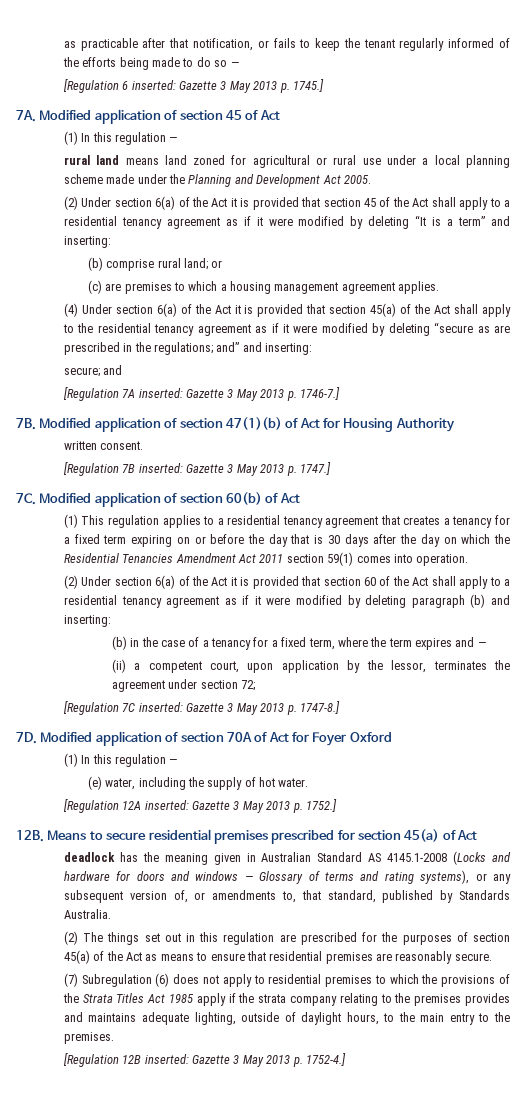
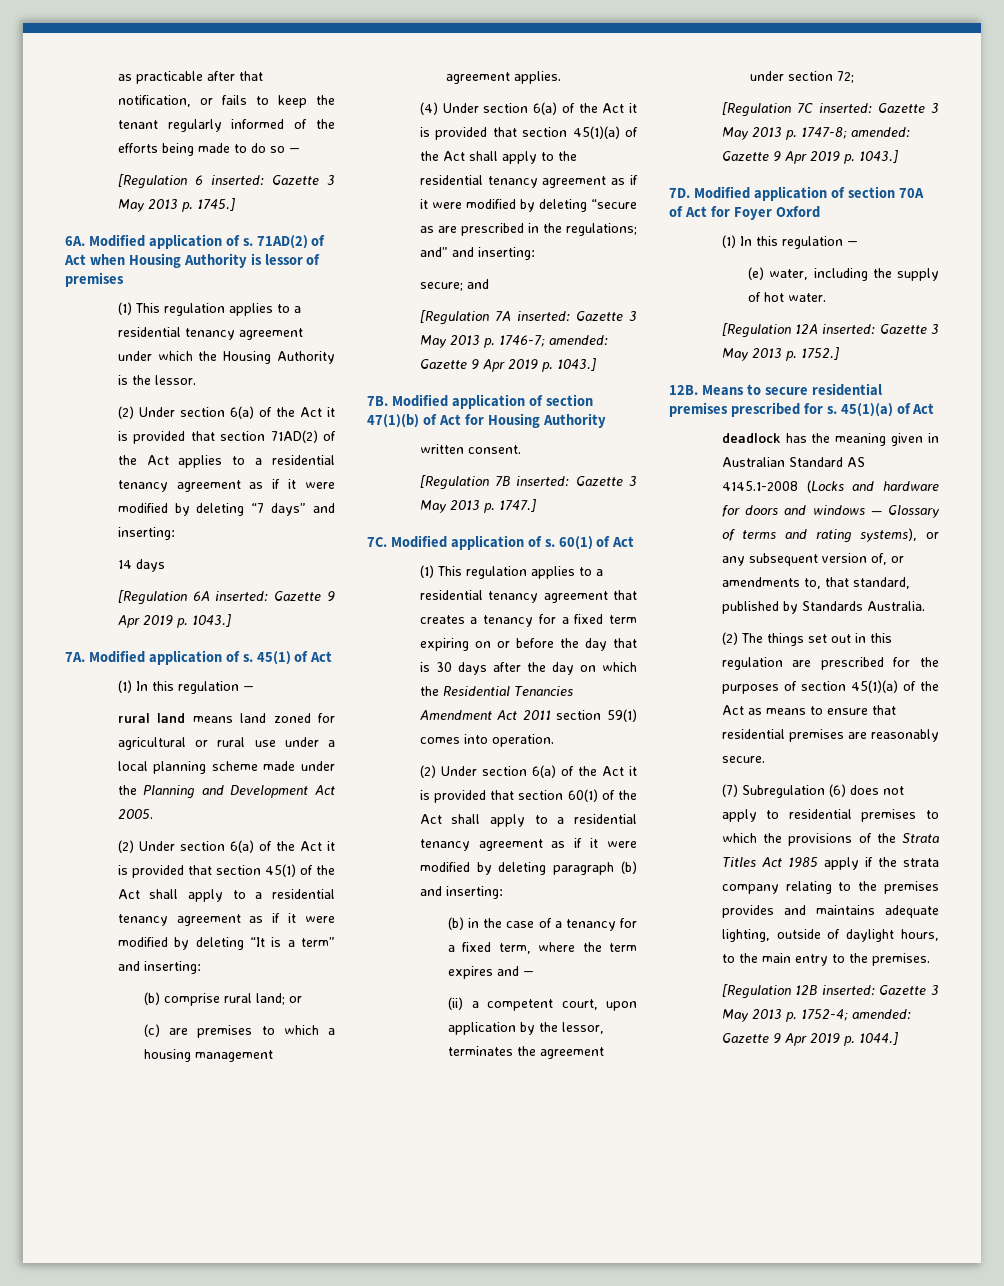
+ 6A. Modified application of s. 71AD(2) of Act when Housing Authority is lessor of premises
+ (1) This regulation applies to a residential tenancy agreement under which the Housing Authority is the lessor.
+ (2) Under section 6(a) of the Act it is provided that section 71AD(2) of the Act applies to a residential tenancy agreement as if it were modified by deleting “7 days” and inserting:
+ 14 days
+ [Regulation 6A inserted: Gazette 9 Apr 2019 p. 1043.]
- Modified application of section 45 of Act
+ Modified application of s. 45(1) of Act
- (2) Under section 6(a) of the Act it is provided that section 45 of the Act shall apply to a residential tenancy agreement as if it were modified by deleting “It is a term” and inserting:
+ (2) Under section 6(a) of the Act it is provided that section 45(1) of the Act shall apply to a residential tenancy agreement as if it were modified by deleting “It is a term” and inserting:
- (4) Under section 6(a) of the Act it is provided that section 45(a) of the Act shall apply to the residential tenancy agreement as if it were modified by deleting “secure as are prescribed in the regulations; and” and inserting:
+ (4) Under section 6(a) of the Act it is provided that section 45(1)(a) of the Act shall apply to the residential tenancy agreement as if it were modified by deleting “secure as are prescribed in the regulations; and” and inserting:
- [Regulation 7A inserted: Gazette 3 May 2013 p. 1746-7.]
+ [Regulation 7A inserted: Gazette 3 May 2013 p. 1746-7; amended: Gazette 9 Apr 2019 p. 1043.]
- Modified application of section 60(b) of Act
+ Modified application of s. 60(1) of Act
- (2) Under section 6(a) of the Act it is provided that section 60 of the Act shall apply to a residential tenancy agreement as if it were modified by deleting paragraph (b) and inserting:
+ (2) Under section 6(a) of the Act it is provided that section 60(1) of the Act shall apply to a residential tenancy agreement as if it were modified by deleting paragraph (b) and inserting:
- [Regulation 7C inserted: Gazette 3 May 2013 p. 1747-8.]
+ [Regulation 7C inserted: Gazette 3 May 2013 p. 1747-8; amended: Gazette 9 Apr 2019 p. 1043.]
- Means to secure residential premises prescribed for section 45(a) of Act
+ Means to secure residential premises prescribed for s. 45(1)(a) of Act
- (2) The things set out in this regulation are prescribed for the purposes of section 45(a) of the Act as means to ensure that residential premises are reasonably secure.
+ (2) The things set out in this regulation are prescribed for the purposes of section 45(1)(a) of the Act as means to ensure that residential premises are reasonably secure.
- [Regulation 12B inserted: Gazette 3 May 2013 p. 1752-4.]
+ [Regulation 12B inserted: Gazette 3 May 2013 p. 1752-4; amended: Gazette 9 Apr 2019 p. 1044.]

